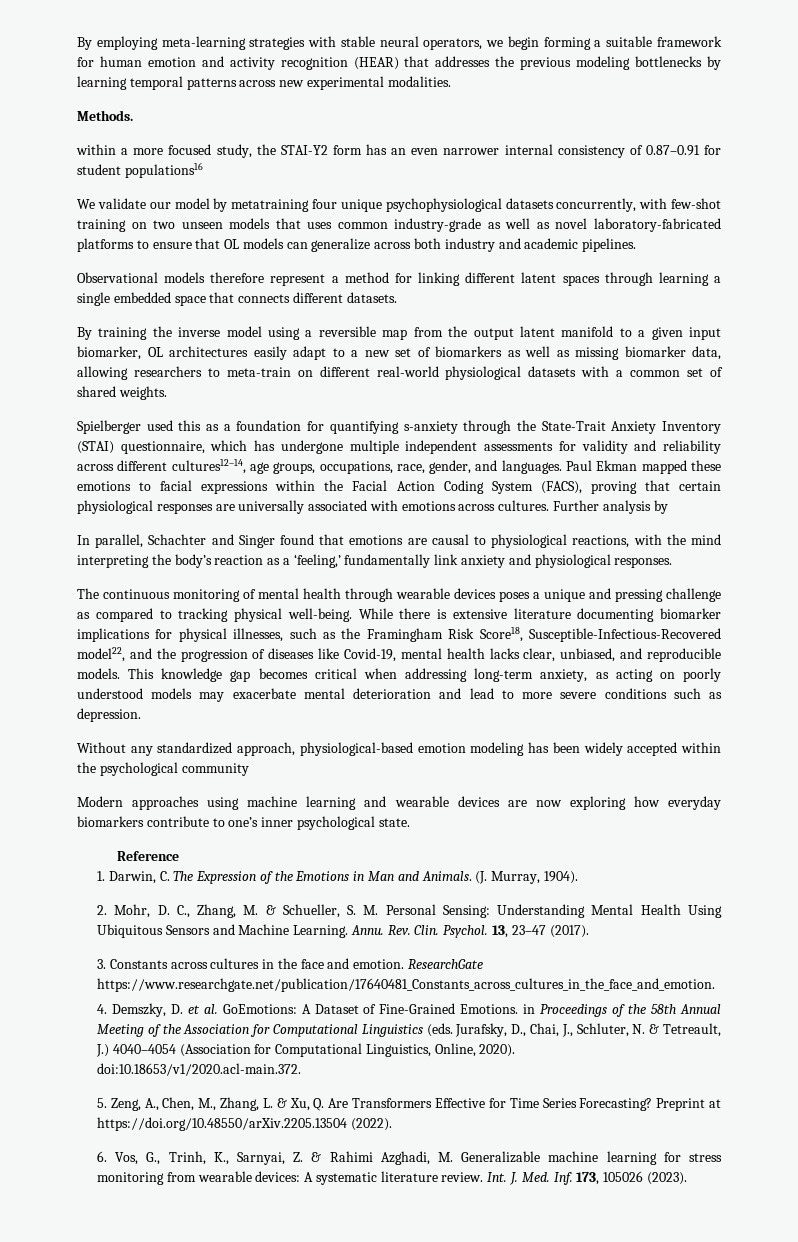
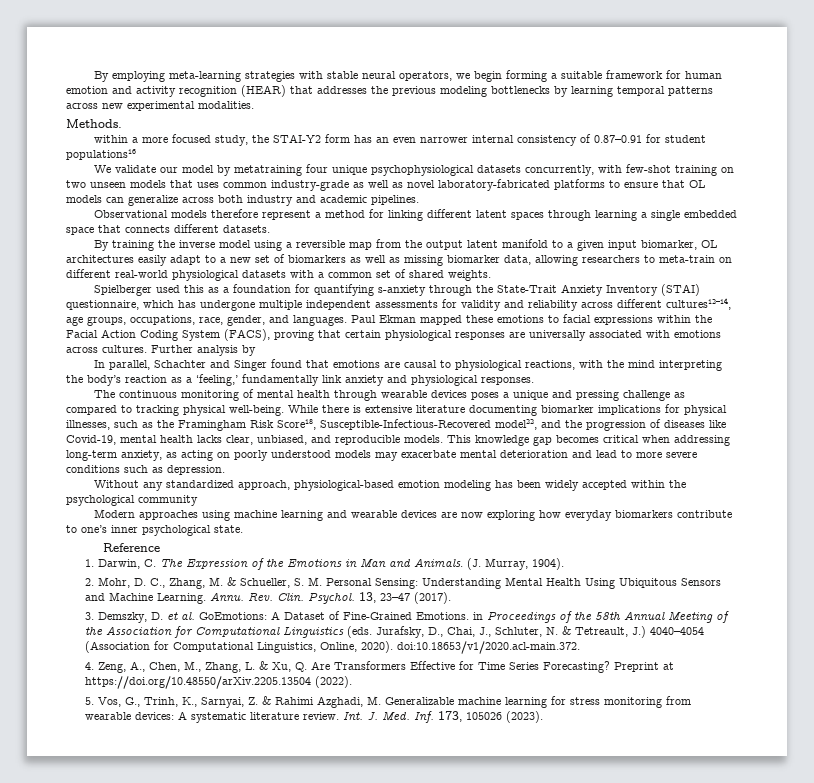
- 3. Constants across cultures in the face and emotion. ResearchGate https://www.researchgate.net/publication/17640481_Constants_across_cultures_in_the_face_and_emotion.
- 4. Demszky, D. et al. GoEmotions: A Dataset of Fine-Grained Emotions. in Proceedings of the 58th Annual Meeting of the Association for Computational Linguistics (eds. Jurafsky, D., Chai, J., Schluter, N. & Tetreault, J.) 4040–4054 (Association for Computational Linguistics, Online, 2020). doi:10.18653/v1/2020.acl-main.372.
+ 3. Demszky, D. et al. GoEmotions: A Dataset of Fine-Grained Emotions. in Proceedings of the 58th Annual Meeting of the Association for Computational Linguistics (eds. Jurafsky, D., Chai, J., Schluter, N. & Tetreault, J.) 4040–4054 (Association for Computational Linguistics, Online, 2020). doi:10.18653/v1/2020.acl-main.372.
- 5. Zeng, A., Chen, M., Zhang, L. & Xu, Q. Are Transformers Effective for Time Series Forecasting?
+ 4. Zeng, A., Chen, M., Zhang, L. & Xu, Q. Are Transformers Effective for Time Series Forecasting?
- 6. Vos, G., Trinh, K., Sarnyai, Z. & Rahimi Azghadi, M. Generalizable machine learning for stress monitoring from wearable devices: A systematic literature review.
+ 5. Vos, G., Trinh, K., Sarnyai, Z. & Rahimi Azghadi, M. Generalizable machine learning for stress monitoring from wearable devices: A systematic literature review.

